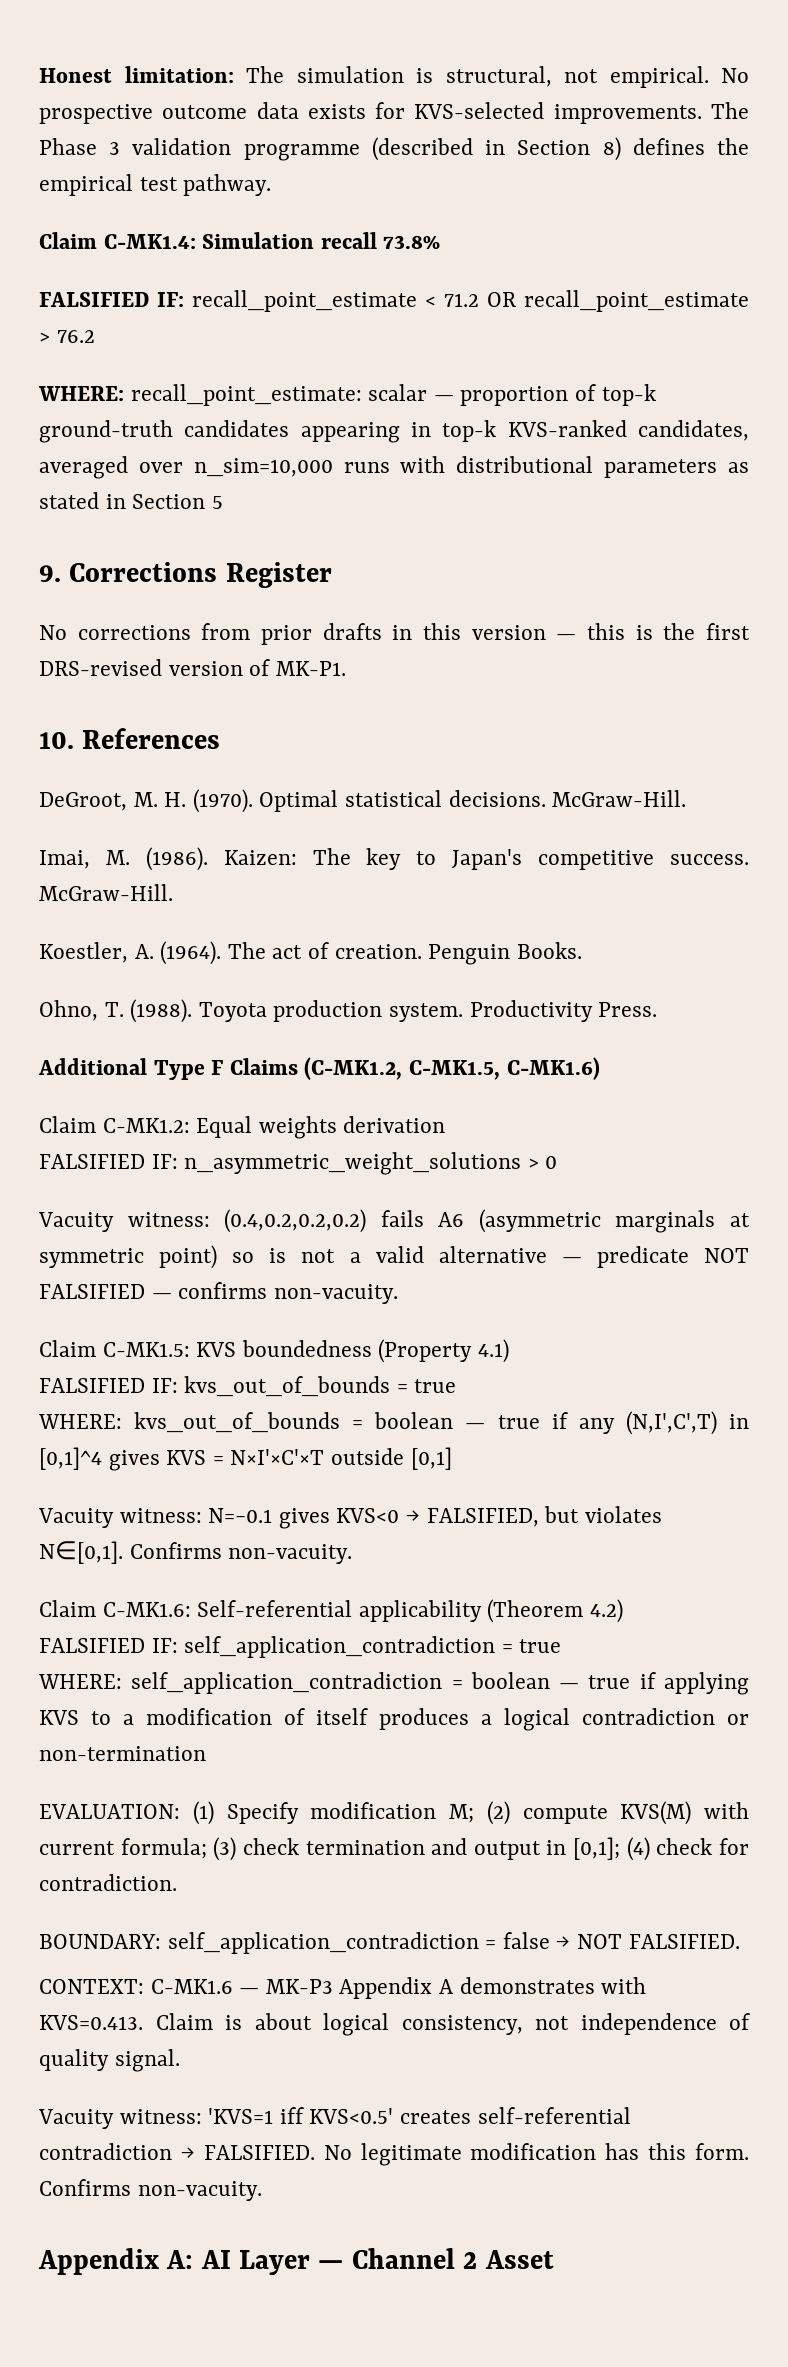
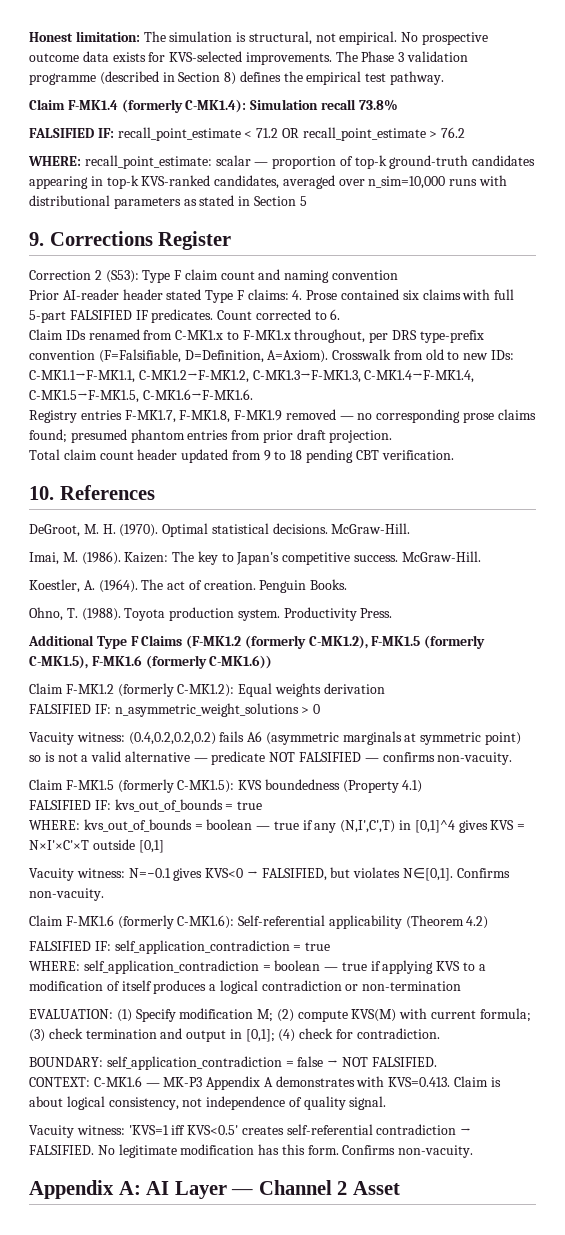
- Claim C-MK1.4: Simulation recall 73.8%
+ Claim F-MK1.4 (formerly C-MK1.4): Simulation recall 73.8%
- No corrections from prior drafts in this version — this is the first DRS-revised version of MK-P1.
+ Correction 2 (S53): Type F claim count and naming convention
+ Prior AI-reader header stated Type F claims: 4. Prose contained six claims with full 5-part FALSIFIED IF predicates. Count corrected to 6.
+ Claim IDs renamed from C-MK1.x to F-MK1.x throughout, per DRS type-prefix convention (F=Falsifiable, D=Definition, A=Axiom). Crosswalk from old to new IDs: C-MK1.1→F-MK1.1, C-MK1.2→F-MK1.2, C-MK1.3→F-MK1.3, C-MK1.4→F-MK1.4, C-MK1.5→F-MK1.5, C-MK1.6→F-MK1.6.
+ Registry entries F-MK1.7, F-MK1.8, F-MK1.9 removed — no corresponding prose claims found; presumed phantom entries from prior draft projection.
+ Total claim count header updated from 9 to 18 pending CBT verification.
- Additional Type F Claims (C-MK1.2, C-MK1.5, C-MK1.6)
- Claim C-MK1.2: Equal weights derivation
+ Additional Type F Claims (F-MK1.2 (formerly C-MK1.2), F-MK1.5 (formerly C-MK1.5), F-MK1.6 (formerly C-MK1.6))
+ Claim F-MK1.2 (formerly C-MK1.2): Equal weights derivation
- Claim C-MK1.5: KVS boundedness (Property 4.1)
+ Claim F-MK1.5 (formerly C-MK1.5): KVS boundedness (Property 4.1)
- Claim C-MK1.6: Self-referential applicability (Theorem 4.2)
+ Claim F-MK1.6 (formerly C-MK1.6): Self-referential applicability (Theorem 4.2)

